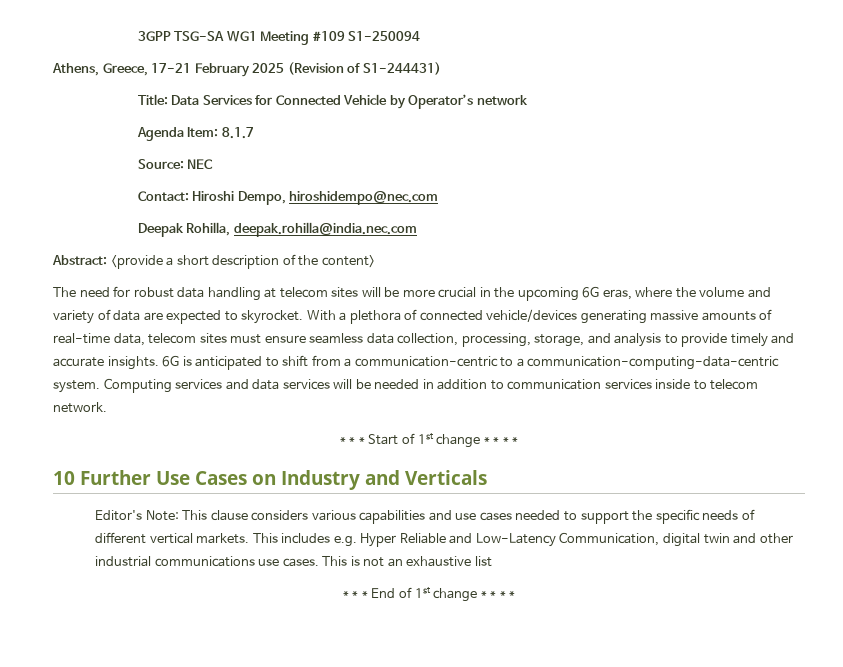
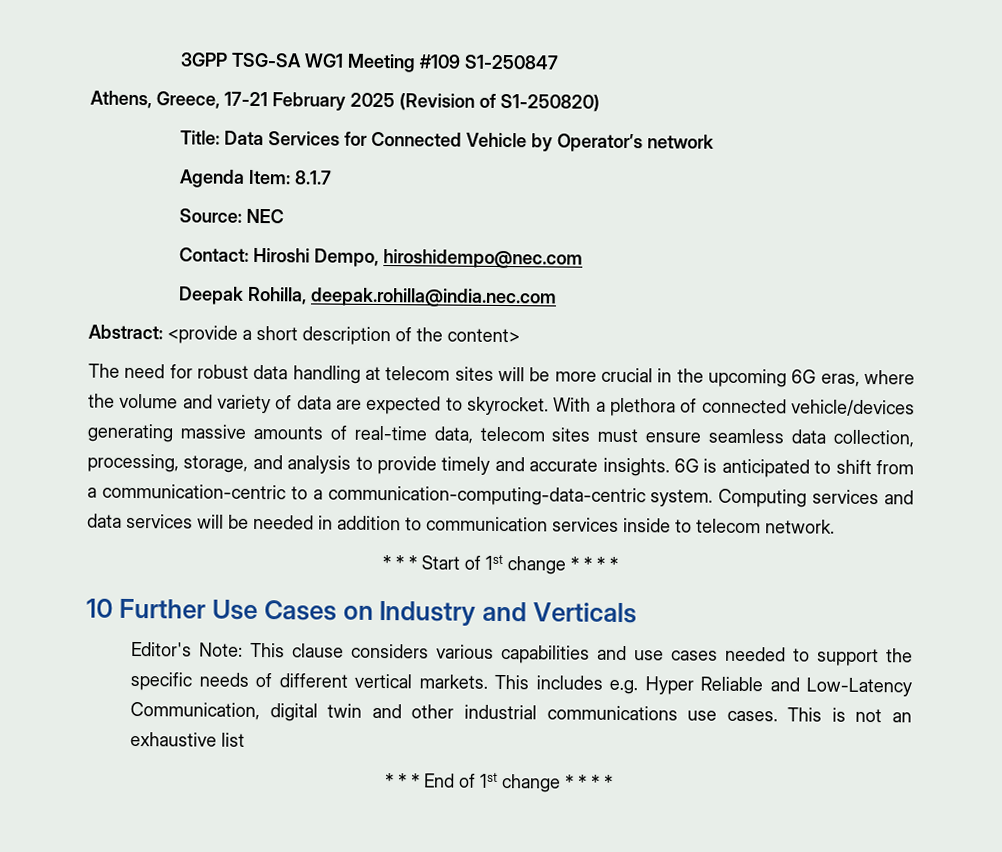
- 3GPP TSG-SA WG1 Meeting #109 S1-250094
+ 3GPP TSG-SA WG1 Meeting #109 S1-250847
- Athens, Greece, 17-21 February 2025 (Revision of S1-244431)
+ Athens, Greece, 17-21 February 2025 (Revision of S1-250820)

